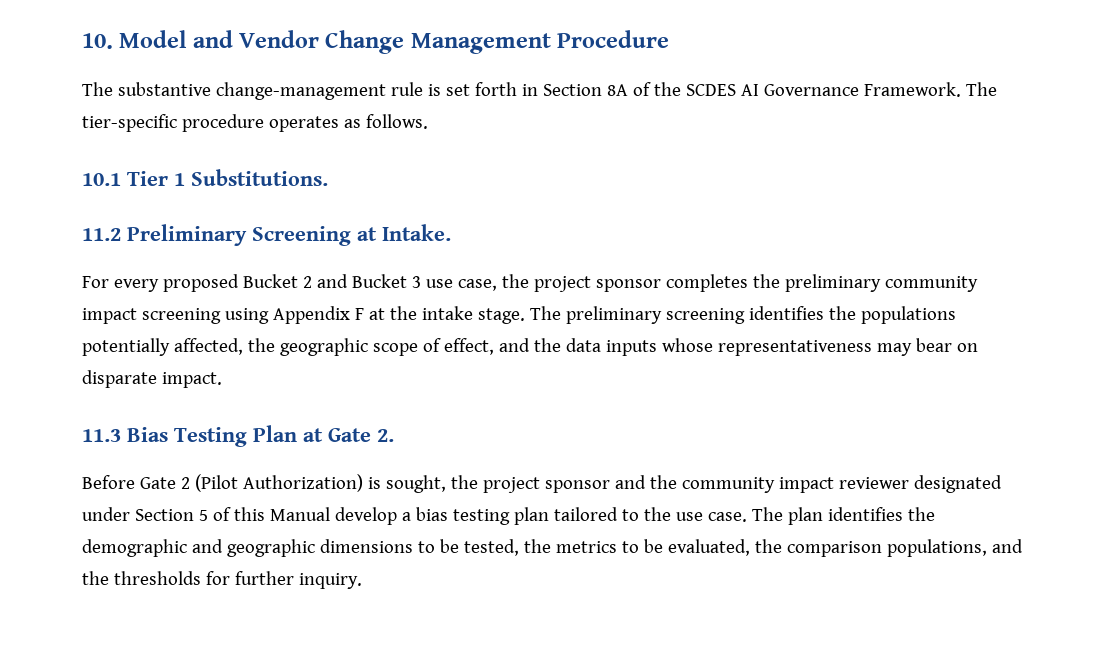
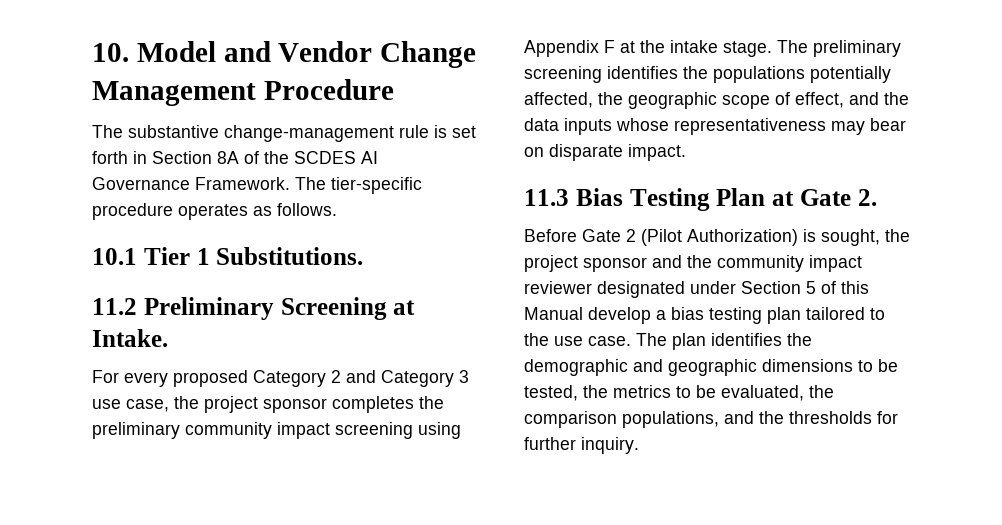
- For every proposed Bucket 2 and Bucket 3 use case, the project sponsor completes the preliminary community impact screening using Appendix F at the intake stage.
+ For every proposed Category 2 and Category 3 use case, the project sponsor completes the preliminary community impact screening using Appendix F at the intake stage.

